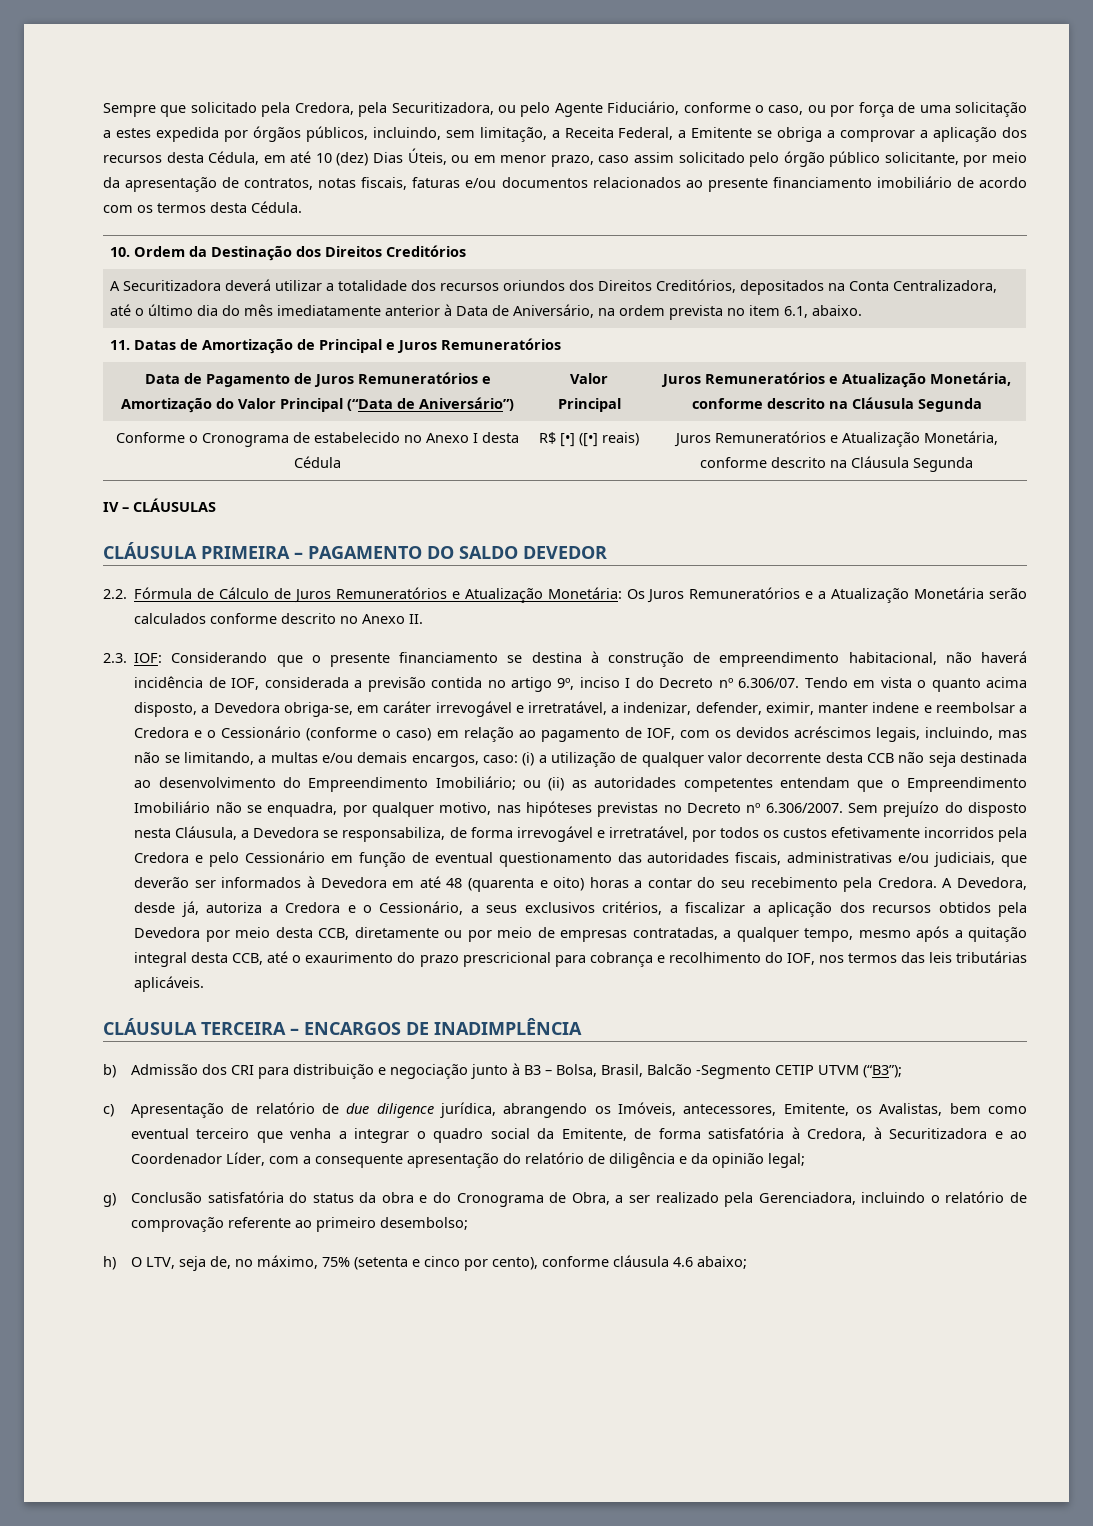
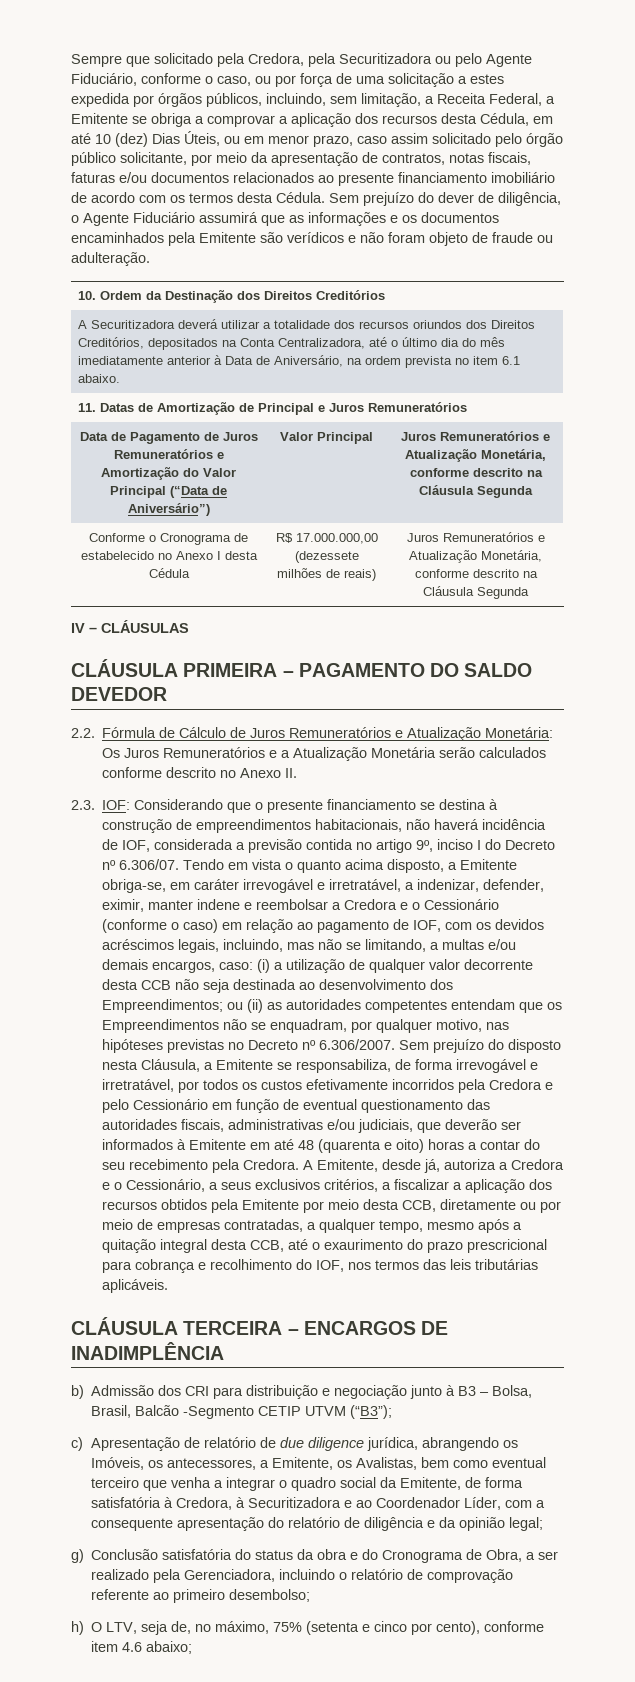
- Sempre que solicitado pela Credora, pela Securitizadora, ou pelo Agente Fiduciário, conforme o caso, ou por força de uma solicitação a estes expedida por órgãos públicos, incluindo, sem limitação, a Receita Federal, a Emitente se obriga a comprovar a aplicação dos recursos desta Cédula, em até 10 (dez) Dias Úteis, ou em menor prazo, caso assim solicitado pelo órgão público solicitante, por meio da apresentação de contratos, notas fiscais, faturas e/ou documentos relacionados ao presente financiamento imobiliário de acordo com os termos desta Cédula.
+ Sempre que solicitado pela Credora, pela Securitizadora ou pelo Agente Fiduciário, conforme o caso, ou por força de uma solicitação a estes expedida por órgãos públicos, incluindo, sem limitação, a Receita Federal, a Emitente se obriga a comprovar a aplicação dos recursos desta Cédula, em até 10 (dez) Dias Úteis, ou em menor prazo, caso assim solicitado pelo órgão público solicitante, por meio da apresentação de contratos, notas fiscais, faturas e/ou documentos relacionados ao presente financiamento imobiliário de acordo com os termos desta Cédula. Sem prejuízo do dever de diligência, o Agente Fiduciário assumirá que as informações e os documentos encaminhados pela Emitente são verídicos e não foram objeto de fraude ou adulteração.
- A Securitizadora deverá utilizar a totalidade dos recursos oriundos dos Direitos Creditórios, depositados na Conta Centralizadora, até o último dia do mês imediatamente anterior à Data de Aniversário, na ordem prevista no item 6.1, abaixo.
+ A Securitizadora deverá utilizar a totalidade dos recursos oriundos dos Direitos Creditórios, depositados na Conta Centralizadora, até o último dia do mês imediatamente anterior à Data de Aniversário, na ordem prevista no item 6.1 abaixo.
- Conforme o Cronograma de estabelecido no Anexo I desta Cédula | R$ [•] ([•] reais) | Juros Remuneratórios e Atualização Monetária, conforme descrito na Cláusula Segunda
+ Conforme o Cronograma de estabelecido no Anexo I desta Cédula | R$ 17.000.000,00 (dezessete milhões de reais) | Juros Remuneratórios e Atualização Monetária, conforme descrito na Cláusula Segunda
- Considerando que o presente financiamento se destina à construção de empreendimento habitacional, não haverá incidência de IOF, considerada a previsão contida no artigo 9º, inciso I do Decreto nº 6.306/07. Tendo em vista o quanto acima disposto, a Devedora obriga-se, em caráter irrevogável e irretratável, a indenizar, defender, eximir, manter indene e reembolsar a Credora e o Cessionário (conforme o caso) em relação ao pagamento de IOF, com os devidos acréscimos legais, incluindo, mas não se limitando, a multas e/ou demais encargos, caso:
+ Considerando que o presente financiamento se destina à construção de empreendimentos habitacionais, não haverá incidência de IOF, considerada a previsão contida no artigo 9º, inciso I do Decreto nº 6.306/07. Tendo em vista o quanto acima disposto, a Emitente obriga-se, em caráter irrevogável e irretratável, a indenizar, defender, eximir, manter indene e reembolsar a Credora e o Cessionário (conforme o caso) em relação ao pagamento de IOF, com os devidos acréscimos legais, incluindo, mas não se limitando, a multas e/ou demais encargos, caso:
- (i) a utilização de qualquer valor decorrente desta CCB não seja destinada ao desenvolvimento do Empreendimento Imobiliário;
+ (i) a utilização de qualquer valor decorrente desta CCB não seja destinada ao desenvolvimento dos Empreendimentos;
- ou (ii) as autoridades competentes entendam que o Empreendimento Imobiliário não se enquadra, por qualquer motivo, nas hipóteses previstas no Decreto nº 6.306/2007. Sem prejuízo do disposto nesta Cláusula, a Devedora se responsabiliza, de forma irrevogável e irretratável, por todos os custos efetivamente incorridos pela Credora e pelo Cessionário em função de eventual questionamento das autoridades fiscais, administrativas e/ou judiciais, que deverão ser informados à Devedora em até 48 (quarenta e oito) horas a contar do seu recebimento pela Credora.
+ ou (ii) as autoridades competentes entendam que os Empreendimentos não se enquadram, por qualquer motivo, nas hipóteses previstas no Decreto nº 6.306/2007. Sem prejuízo do disposto nesta Cláusula, a Emitente se responsabiliza, de forma irrevogável e irretratável, por todos os custos efetivamente incorridos pela Credora e pelo Cessionário em função de eventual questionamento das autoridades fiscais, administrativas e/ou judiciais, que deverão ser informados à Emitente em até 48 (quarenta e oito) horas a contar do seu recebimento pela Credora.
- A Devedora, desde já, autoriza a Credora e o Cessionário, a seus exclusivos critérios, a fiscalizar a aplicação dos recursos obtidos pela Devedora por meio desta CCB, diretamente ou por meio de empresas contratadas, a qualquer tempo, mesmo após a quitação integral desta CCB, até o exaurimento do prazo prescricional para cobrança e recolhimento do IOF, nos termos das leis tributárias aplicáveis.
+ A Emitente, desde já, autoriza a Credora e o Cessionário, a seus exclusivos critérios, a fiscalizar a aplicação dos recursos obtidos pela Emitente por meio desta CCB, diretamente ou por meio de empresas contratadas, a qualquer tempo, mesmo após a quitação integral desta CCB, até o exaurimento do prazo prescricional para cobrança e recolhimento do IOF, nos termos das leis tributárias aplicáveis.
- c) Apresentação de relatório de due diligence jurídica, abrangendo os Imóveis, antecessores, Emitente, os Avalistas, bem como eventual terceiro que venha a integrar o quadro social da Emitente, de forma satisfatória à Credora, à Securitizadora e ao Coordenador Líder, com a consequente apresentação do relatório de diligência e da opinião legal;
+ c) Apresentação de relatório de due diligence jurídica, abrangendo os Imóveis, os antecessores, a Emitente, os Avalistas, bem como eventual terceiro que venha a integrar o quadro social da Emitente, de forma satisfatória à Credora, à Securitizadora e ao Coordenador Líder, com a consequente apresentação do relatório de diligência e da opinião legal;
- h) O LTV, seja de, no máximo, 75% (setenta e cinco por cento), conforme cláusula 4.6 abaixo;
+ h) O LTV, seja de, no máximo, 75% (setenta e cinco por cento), conforme item 4.6 abaixo;

